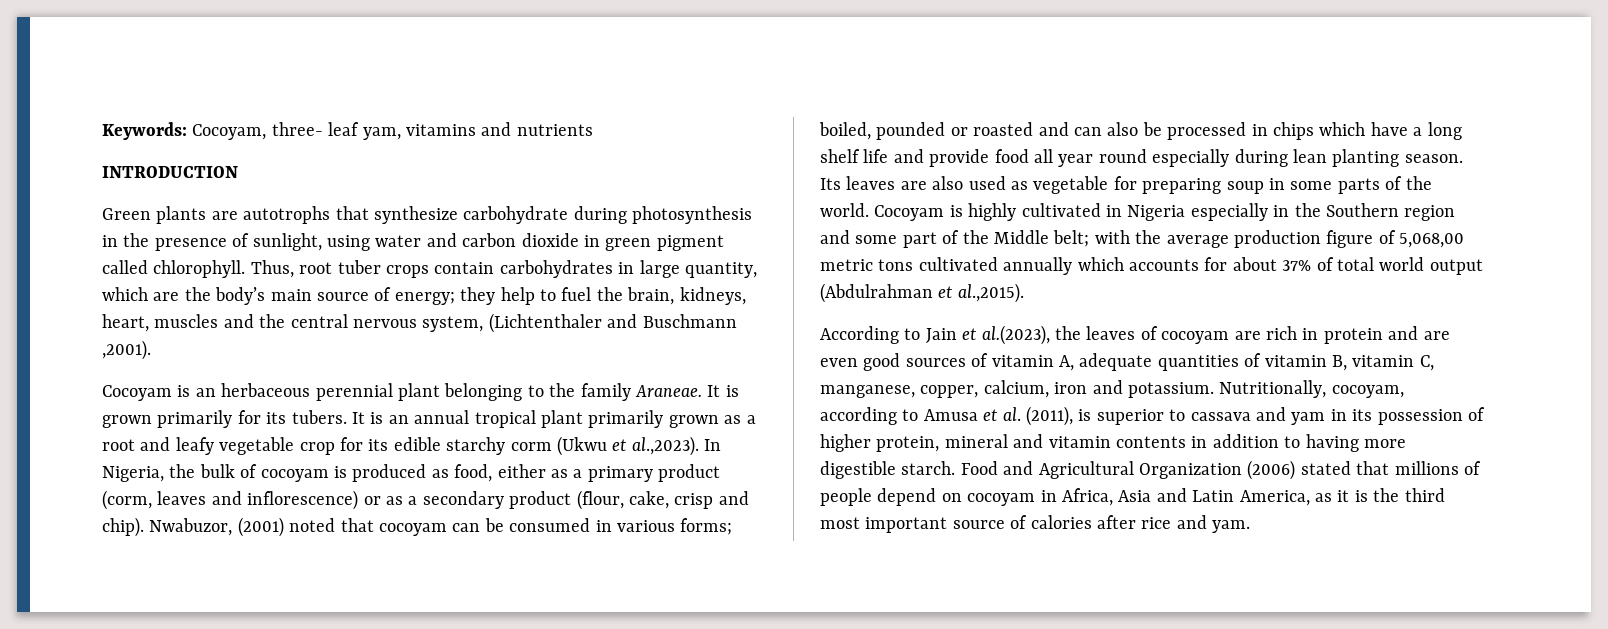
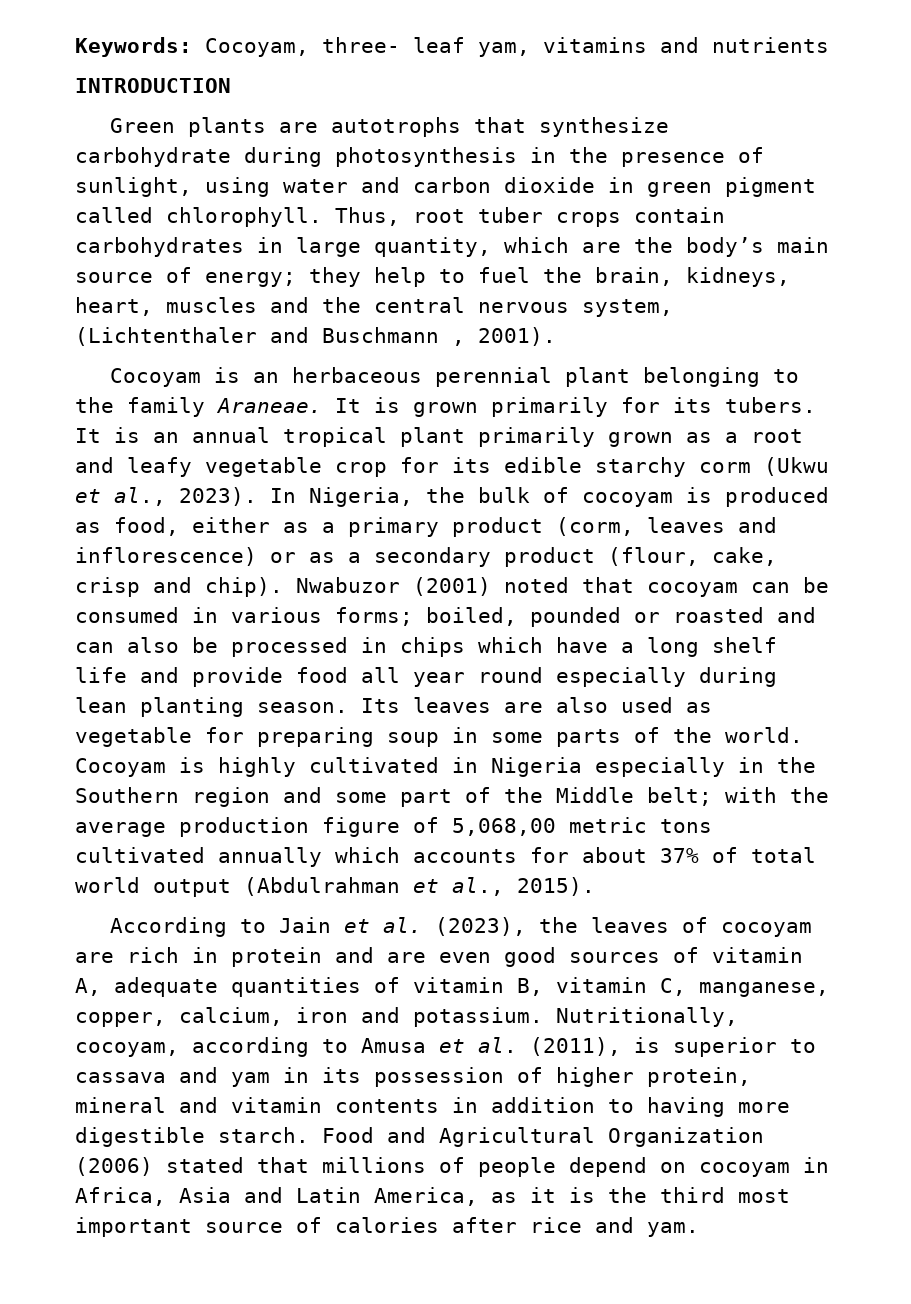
- Thus, root tuber crops contain carbohydrates in large quantity, which are the body’s main source of energy; they help to fuel the brain, kidneys, heart, muscles and the central nervous system, (Lichtenthaler and Buschmann ,2001).
+ Thus, root tuber crops contain carbohydrates in large quantity, which are the body’s main source of energy; they help to fuel the brain, kidneys, heart, muscles and the central nervous system, (Lichtenthaler and Buschmann , 2001).
- It is an annual tropical plant primarily grown as a root and leafy vegetable crop for its edible starchy corm (Ukwu et al.,2023). In Nigeria, the bulk of cocoyam is produced as food, either as a primary product (corm, leaves and inflorescence) or as a secondary product (flour, cake, crisp and chip).
+ It is an annual tropical plant primarily grown as a root and leafy vegetable crop for its edible starchy corm (Ukwu et al., 2023). In Nigeria, the bulk of cocoyam is produced as food, either as a primary product (corm, leaves and inflorescence) or as a secondary product (flour, cake, crisp and chip).
- Nwabuzor, (2001) noted that cocoyam can be consumed in various forms; boiled, pounded or roasted and can also be processed in chips which have a long shelf life and provide food all year round especially during lean planting season.
+ Nwabuzor (2001) noted that cocoyam can be consumed in various forms; boiled, pounded or roasted and can also be processed in chips which have a long shelf life and provide food all year round especially during lean planting season.
- Cocoyam is highly cultivated in Nigeria especially in the Southern region and some part of the Middle belt; with the average production figure of 5,068,00 metric tons cultivated annually which accounts for about 37% of total world output (Abdulrahman et al.,2015).
+ Cocoyam is highly cultivated in Nigeria especially in the Southern region and some part of the Middle belt; with the average production figure of 5,068,00 metric tons cultivated annually which accounts for about 37% of total world output (Abdulrahman et al., 2015).
- According to Jain et al.(2023), the leaves of cocoyam are rich in protein and are even good sources of vitamin A, adequate quantities of vitamin B, vitamin C, manganese, copper, calcium, iron and potassium.
+ According to Jain et al. (2023), the leaves of cocoyam are rich in protein and are even good sources of vitamin A, adequate quantities of vitamin B, vitamin C, manganese, copper, calcium, iron and potassium.

